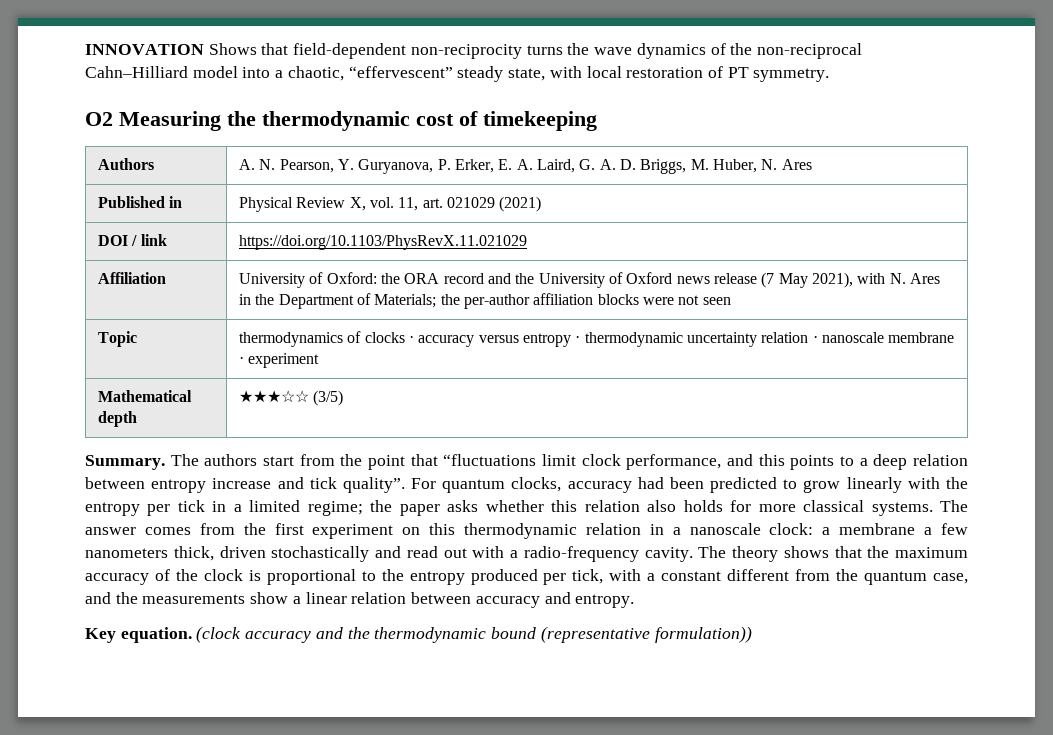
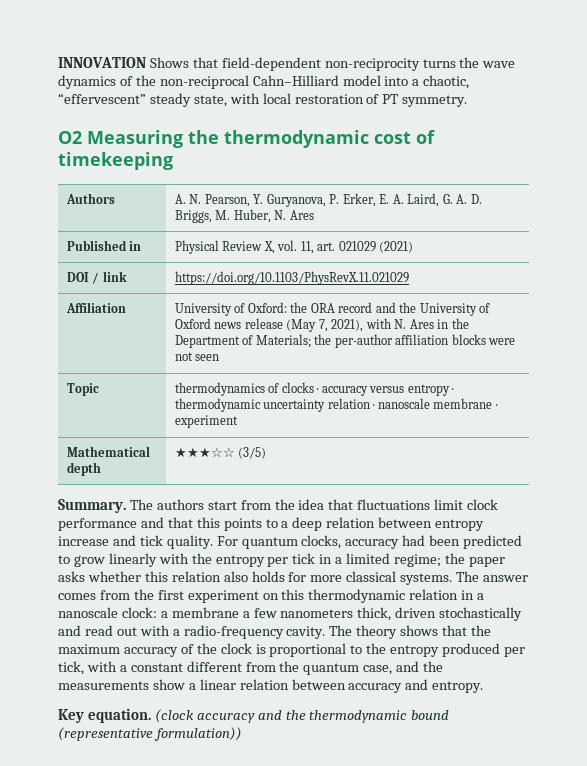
- Affiliation | University of Oxford: the ORA record and the University of Oxford news release (7 May 2021), with N. Ares in the Department of Materials; the per-author affiliation blocks were not seen
+ Affiliation | University of Oxford: the ORA record and the University of Oxford news release (May 7, 2021), with N. Ares in the Department of Materials; the per-author affiliation blocks were not seen
- The authors start from the point that “fluctuations limit clock performance, and this points to a deep relation between entropy increase and tick quality”.
+ The authors start from the idea that fluctuations limit clock performance and that this points to a deep relation between entropy increase and tick quality.

